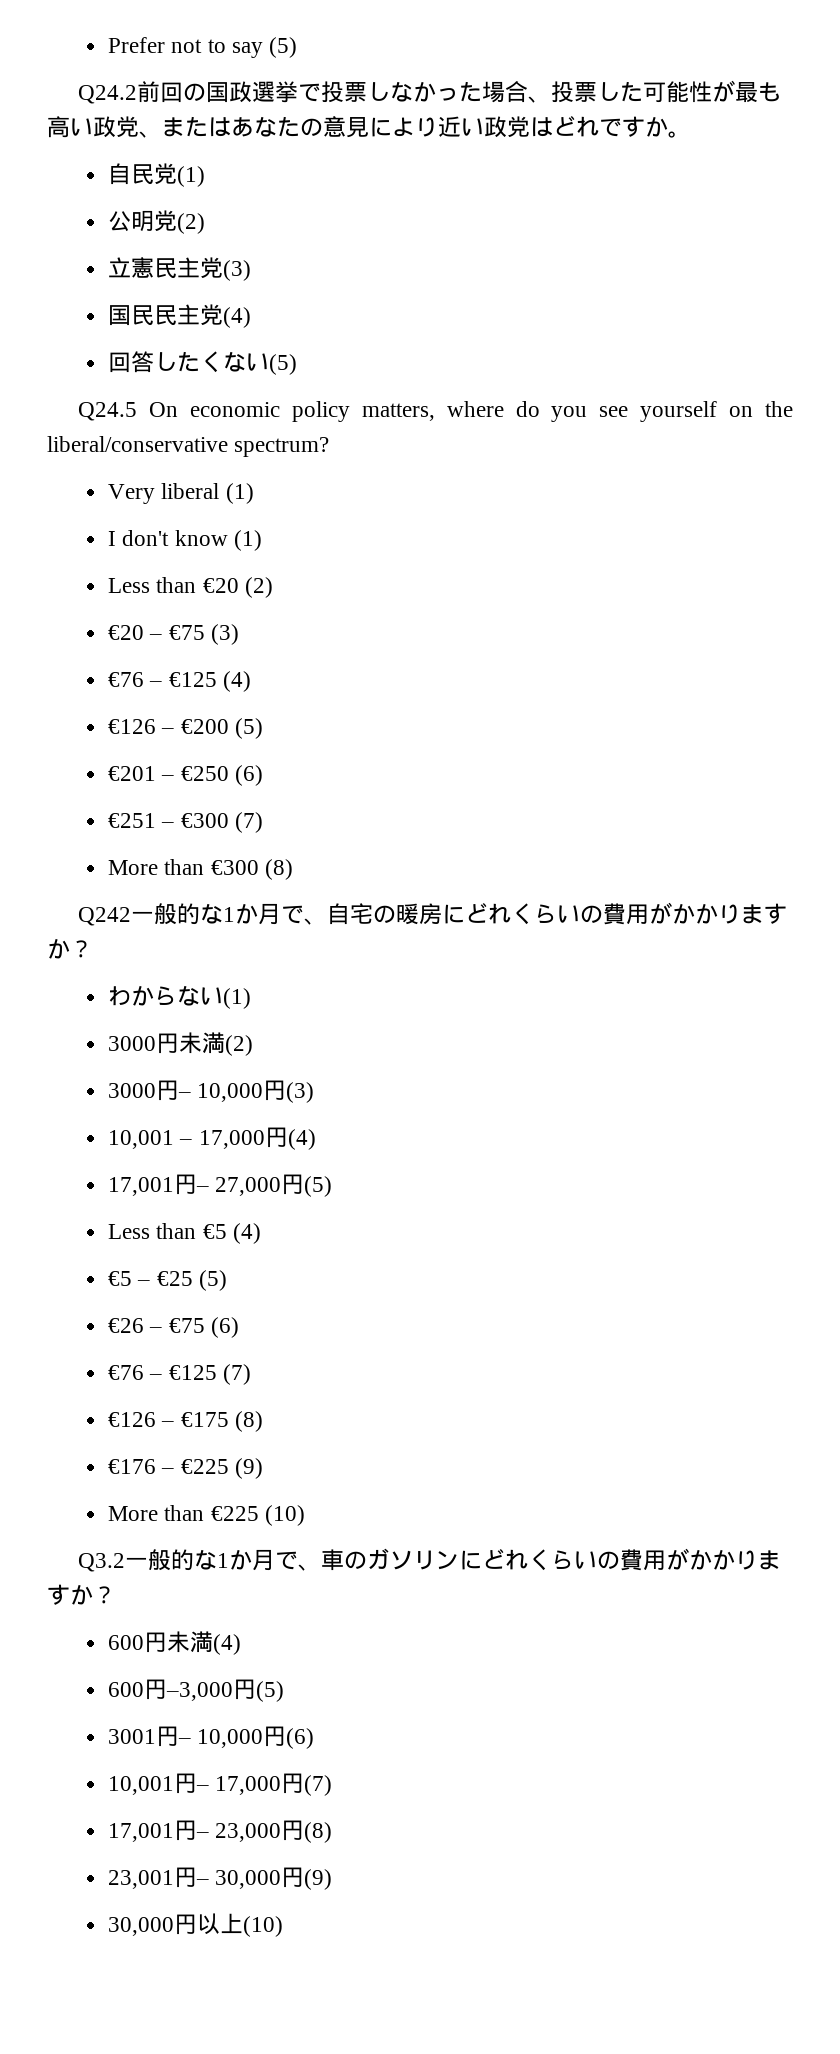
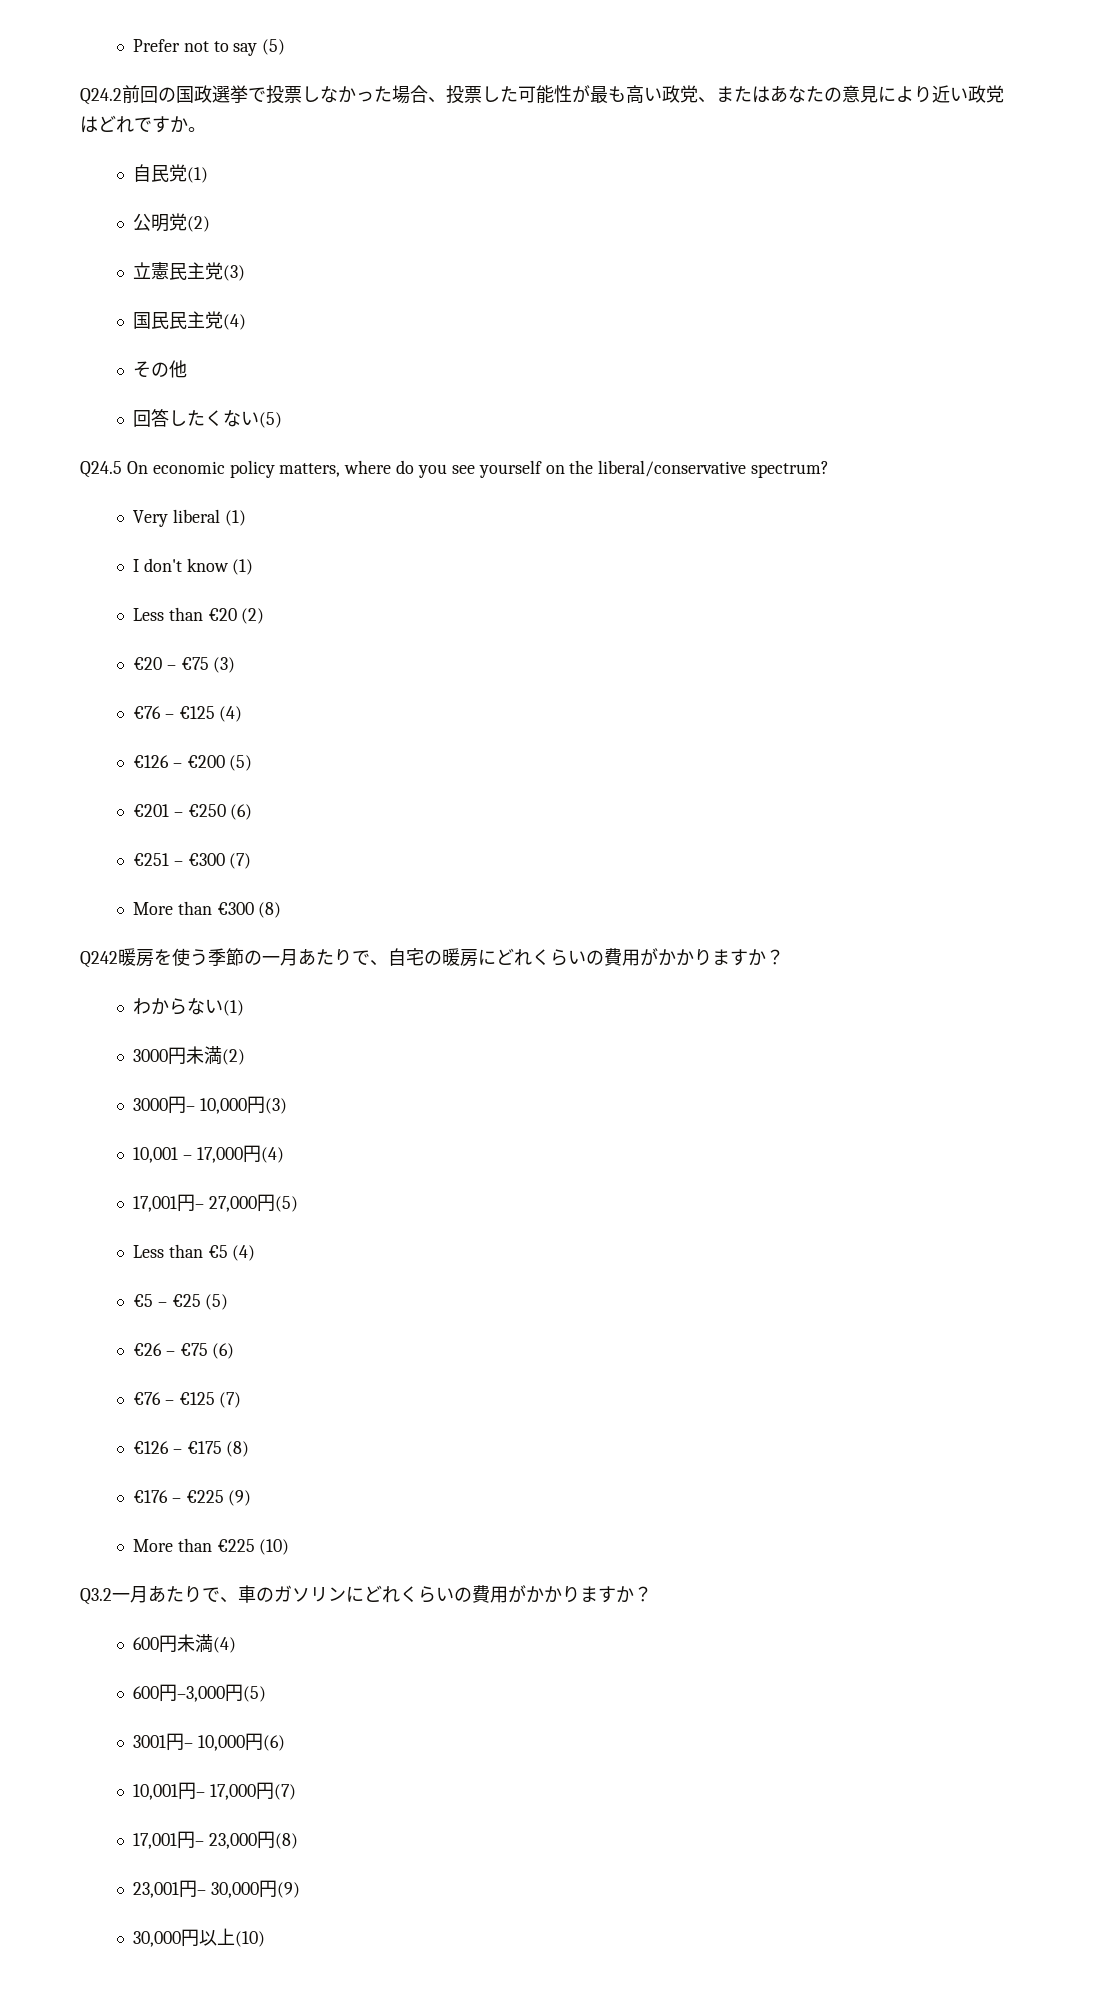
+ その他
- Q242一般的な1か月で、自宅の暖房にどれくらいの費用がかかりますか？
+ Q242暖房を使う季節の一月あたりで、自宅の暖房にどれくらいの費用がかかりますか？
- Q3.2一般的な1か月で、車のガソリンにどれくらいの費用がかかりますか？
+ Q3.2一月あたりで、車のガソリンにどれくらいの費用がかかりますか？

